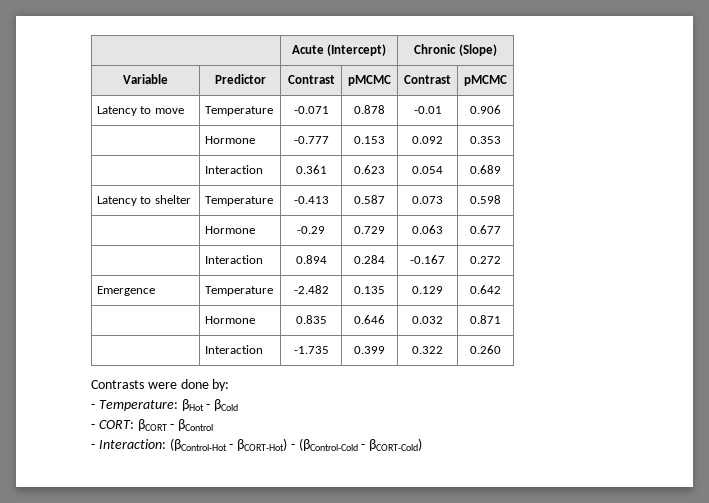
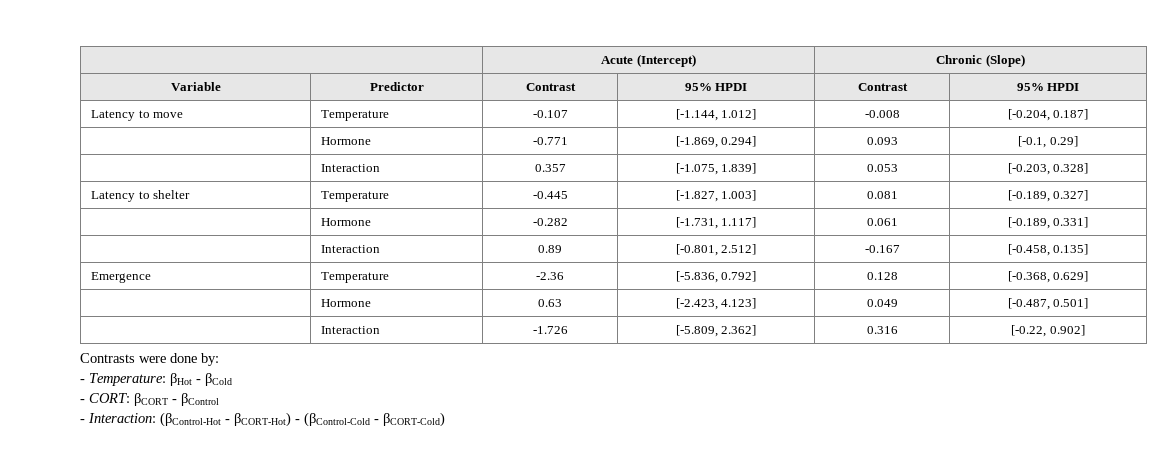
- Variable | Predictor | Contrast | pMCMC | Contrast | pMCMC
+ Variable | Predictor | Contrast | 95% HPDI | Contrast | 95% HPDI
- Latency to move | Temperature | -0.071 | 0.878 | -0.01 | 0.906
- | Hormone | -0.777 | 0.153 | 0.092 | 0.353
- | Interaction | 0.361 | 0.623 | 0.054 | 0.689
- Latency to shelter | Temperature | -0.413 | 0.587 | 0.073 | 0.598
- | Hormone | -0.29 | 0.729 | 0.063 | 0.677
- | Interaction | 0.894 | 0.284 | -0.167 | 0.272
+ Latency to move | Temperature | -0.107 | [-1.144, 1.012] | -0.008 | [-0.204, 0.187]
+ | Hormone | -0.771 | [-1.869, 0.294] | 0.093 | [-0.1, 0.29]
+ | Interaction | 0.357 | [-1.075, 1.839] | 0.053 | [-0.203, 0.328]
+ Latency to shelter | Temperature | -0.445 | [-1.827, 1.003] | 0.081 | [-0.189, 0.327]
+ | Hormone | -0.282 | [-1.731, 1.117] | 0.061 | [-0.189, 0.331]
+ | Interaction | 0.89 | [-0.801, 2.512] | -0.167 | [-0.458, 0.135]
- Emergence | Temperature | -2.482 | 0.135 | 0.129 | 0.642
- | Hormone | 0.835 | 0.646 | 0.032 | 0.871
- | Interaction | -1.735 | 0.399 | 0.322 | 0.260
+ Emergence | Temperature | -2.36 | [-5.836, 0.792] | 0.128 | [-0.368, 0.629]
+ | Hormone | 0.63 | [-2.423, 4.123] | 0.049 | [-0.487, 0.501]
+ | Interaction | -1.726 | [-5.809, 2.362] | 0.316 | [-0.22, 0.902]

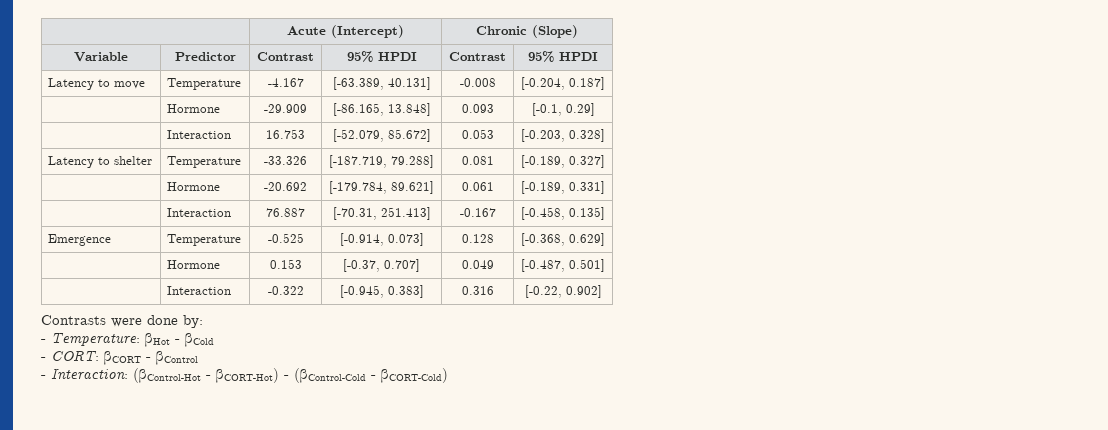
- Latency to move | Temperature | -0.107 | [-1.144, 1.012] | -0.008 | [-0.204, 0.187]
+ Latency to move | Temperature | -4.167 | [-63.389, 40.131] | -0.008 | [-0.204, 0.187]
- | Hormone | -0.771 | [-1.869, 0.294] | 0.093 | [-0.1, 0.29]
+ | Hormone | -29.909 | [-86.165, 13.848] | 0.093 | [-0.1, 0.29]
- | Interaction | 0.357 | [-1.075, 1.839] | 0.053 | [-0.203, 0.328]
+ | Interaction | 16.753 | [-52.079, 85.672] | 0.053 | [-0.203, 0.328]
- Latency to shelter | Temperature | -0.445 | [-1.827, 1.003] | 0.081 | [-0.189, 0.327]
+ Latency to shelter | Temperature | -33.326 | [-187.719, 79.288] | 0.081 | [-0.189, 0.327]
- | Hormone | -0.282 | [-1.731, 1.117] | 0.061 | [-0.189, 0.331]
+ | Hormone | -20.692 | [-179.784, 89.621] | 0.061 | [-0.189, 0.331]
- | Interaction | 0.89 | [-0.801, 2.512] | -0.167 | [-0.458, 0.135]
+ | Interaction | 76.887 | [-70.31, 251.413] | -0.167 | [-0.458, 0.135]
- Emergence | Temperature | -2.36 | [-5.836, 0.792] | 0.128 | [-0.368, 0.629]
+ Emergence | Temperature | -0.525 | [-0.914, 0.073] | 0.128 | [-0.368, 0.629]
- | Hormone | 0.63 | [-2.423, 4.123] | 0.049 | [-0.487, 0.501]
+ | Hormone | 0.153 | [-0.37, 0.707] | 0.049 | [-0.487, 0.501]
- | Interaction | -1.726 | [-5.809, 2.362] | 0.316 | [-0.22, 0.902]
+ | Interaction | -0.322 | [-0.945, 0.383] | 0.316 | [-0.22, 0.902]

